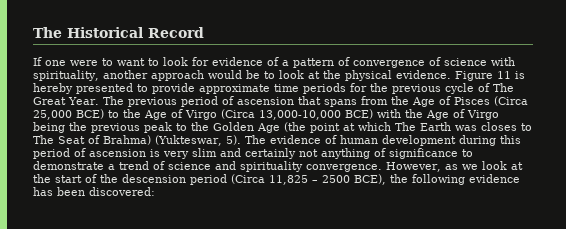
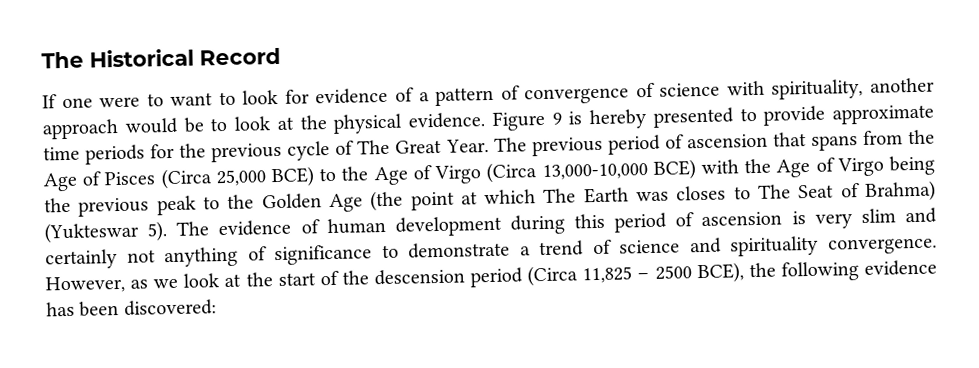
- Figure 11 is hereby presented to provide approximate time periods for the previous cycle of The Great Year.
+ Figure 9 is hereby presented to provide approximate time periods for the previous cycle of The Great Year.
- The previous period of ascension that spans from the Age of Pisces (Circa 25,000 BCE) to the Age of Virgo (Circa 13,000-10,000 BCE) with the Age of Virgo being the previous peak to the Golden Age (the point at which The Earth was closes to The Seat of Brahma) (Yukteswar, 5).
+ The previous period of ascension that spans from the Age of Pisces (Circa 25,000 BCE) to the Age of Virgo (Circa 13,000-10,000 BCE) with the Age of Virgo being the previous peak to the Golden Age (the point at which The Earth was closes to The Seat of Brahma) (Yukteswar 5).

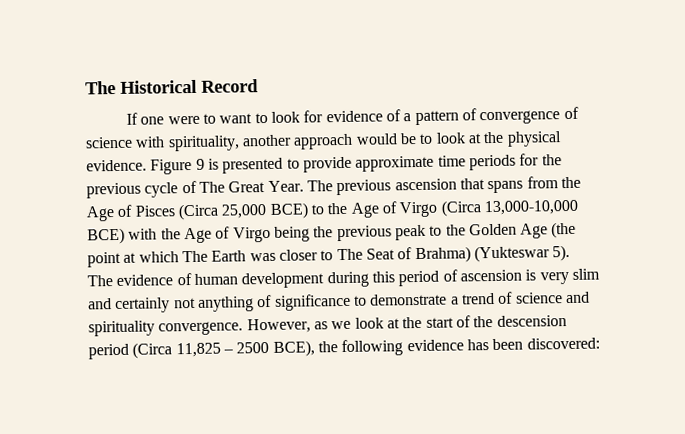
- Figure 9 is hereby presented to provide approximate time periods for the previous cycle of The Great Year.
+ Figure 9 is presented to provide approximate time periods for the previous cycle of The Great Year.
- The previous period of ascension that spans from the Age of Pisces (Circa 25,000 BCE) to the Age of Virgo (Circa 13,000-10,000 BCE) with the Age of Virgo being the previous peak to the Golden Age (the point at which The Earth was closes to The Seat of Brahma) (Yukteswar 5).
+ The previous ascension that spans from the Age of Pisces (Circa 25,000 BCE) to the Age of Virgo (Circa 13,000-10,000 BCE) with the Age of Virgo being the previous peak to the Golden Age (the point at which The Earth was closer to The Seat of Brahma) (Yukteswar 5).

